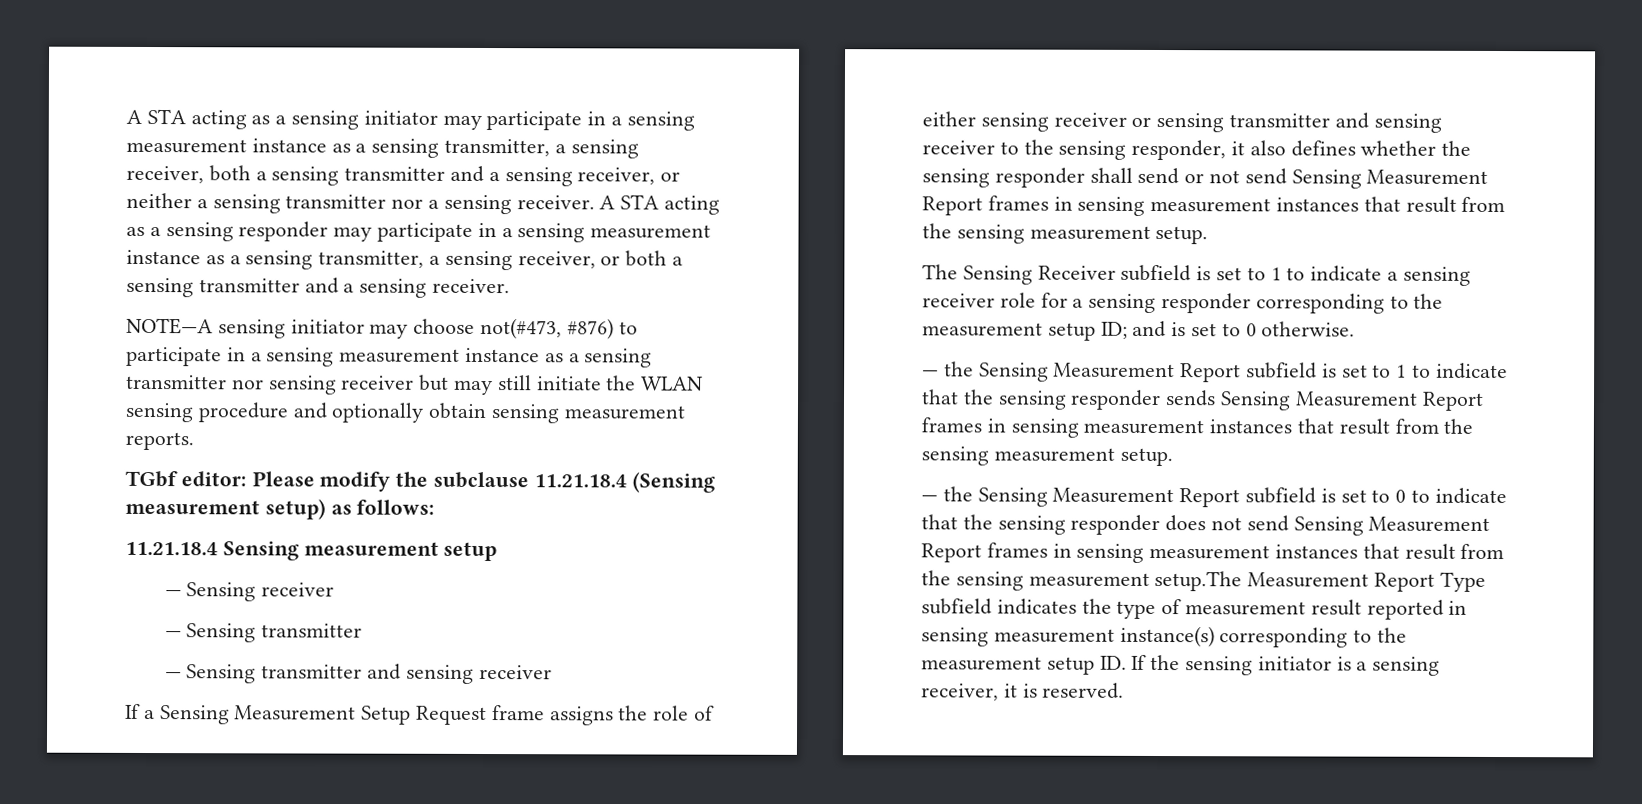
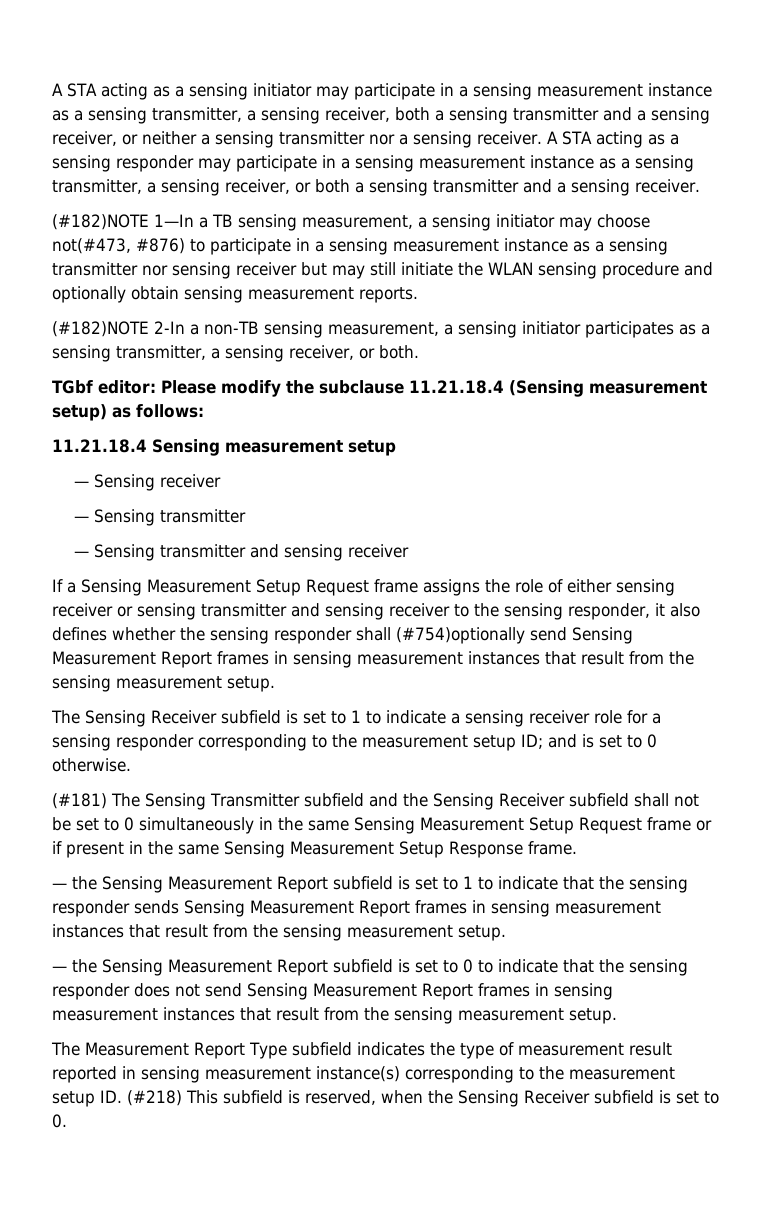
- NOTE—A sensing initiator may choose not(#473, #876) to participate in a sensing measurement instance as a sensing transmitter nor sensing receiver but may still initiate the WLAN sensing procedure and optionally obtain sensing measurement reports.
+ (#182)NOTE 1—In a TB sensing measurement, a sensing initiator may choose not(#473, #876) to participate in a sensing measurement instance as a sensing transmitter nor sensing receiver but may still initiate the WLAN sensing procedure and optionally obtain sensing measurement reports.
+ (#182)NOTE 2-In a non-TB sensing measurement, a sensing initiator participates as a sensing transmitter, a sensing receiver, or both.
- If a Sensing Measurement Setup Request frame assigns the role of either sensing receiver or sensing transmitter and sensing receiver to the sensing responder, it also defines whether the sensing responder shall send or not send Sensing Measurement Report frames in sensing measurement instances that result from the sensing measurement setup.
+ If a Sensing Measurement Setup Request frame assigns the role of either sensing receiver or sensing transmitter and sensing receiver to the sensing responder, it also defines whether the sensing responder shall (#754)optionally send Sensing Measurement Report frames in sensing measurement instances that result from the sensing measurement setup.
+ (#181) The Sensing Transmitter subfield and the Sensing Receiver subfield shall not be set to 0 simultaneously in the same Sensing Measurement Setup Request frame or if present in the same Sensing Measurement Setup Response frame.
- — the Sensing Measurement Report subfield is set to 0 to indicate that the sensing responder does not send Sensing Measurement Report frames in sensing measurement instances that result from the sensing measurement setup.The Measurement Report Type subfield indicates the type of measurement result reported in sensing measurement instance(s) corresponding to the measurement setup ID. If the sensing initiator is a sensing receiver, it is reserved.
+ — the Sensing Measurement Report subfield is set to 0 to indicate that the sensing responder does not send Sensing Measurement Report frames in sensing measurement instances that result from the sensing measurement setup.
+ The Measurement Report Type subfield indicates the type of measurement result reported in sensing measurement instance(s) corresponding to the measurement setup ID. (#218) This subfield is reserved, when the Sensing Receiver subfield is set to 0.

